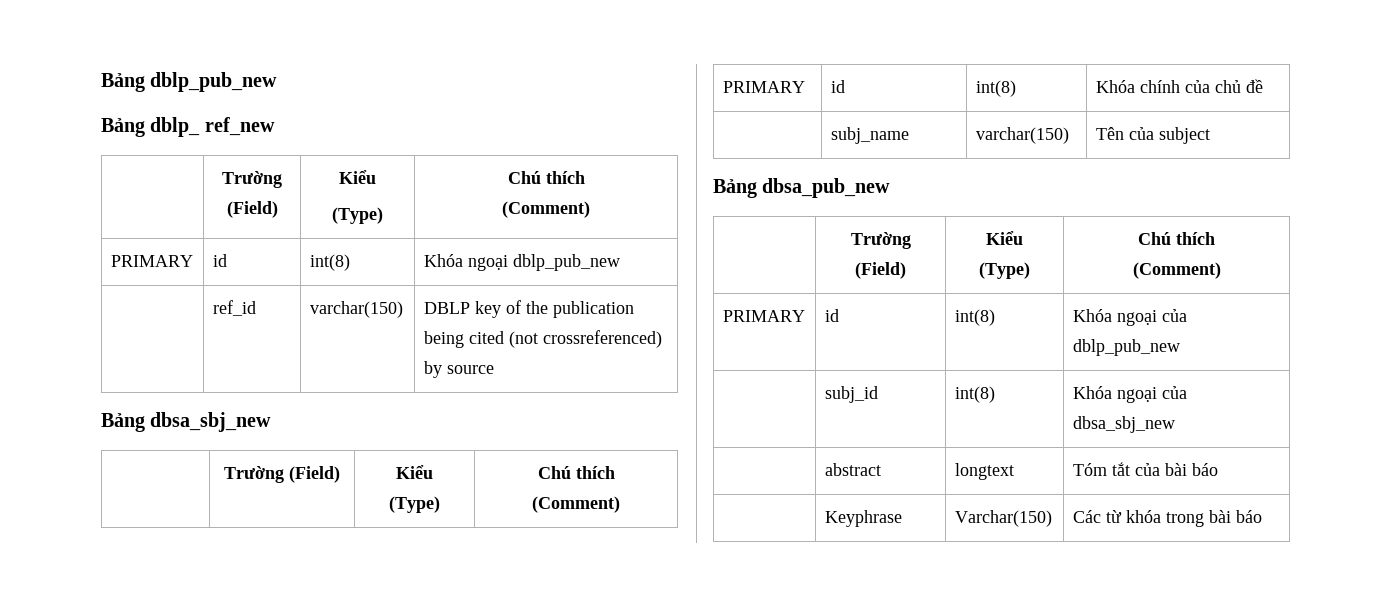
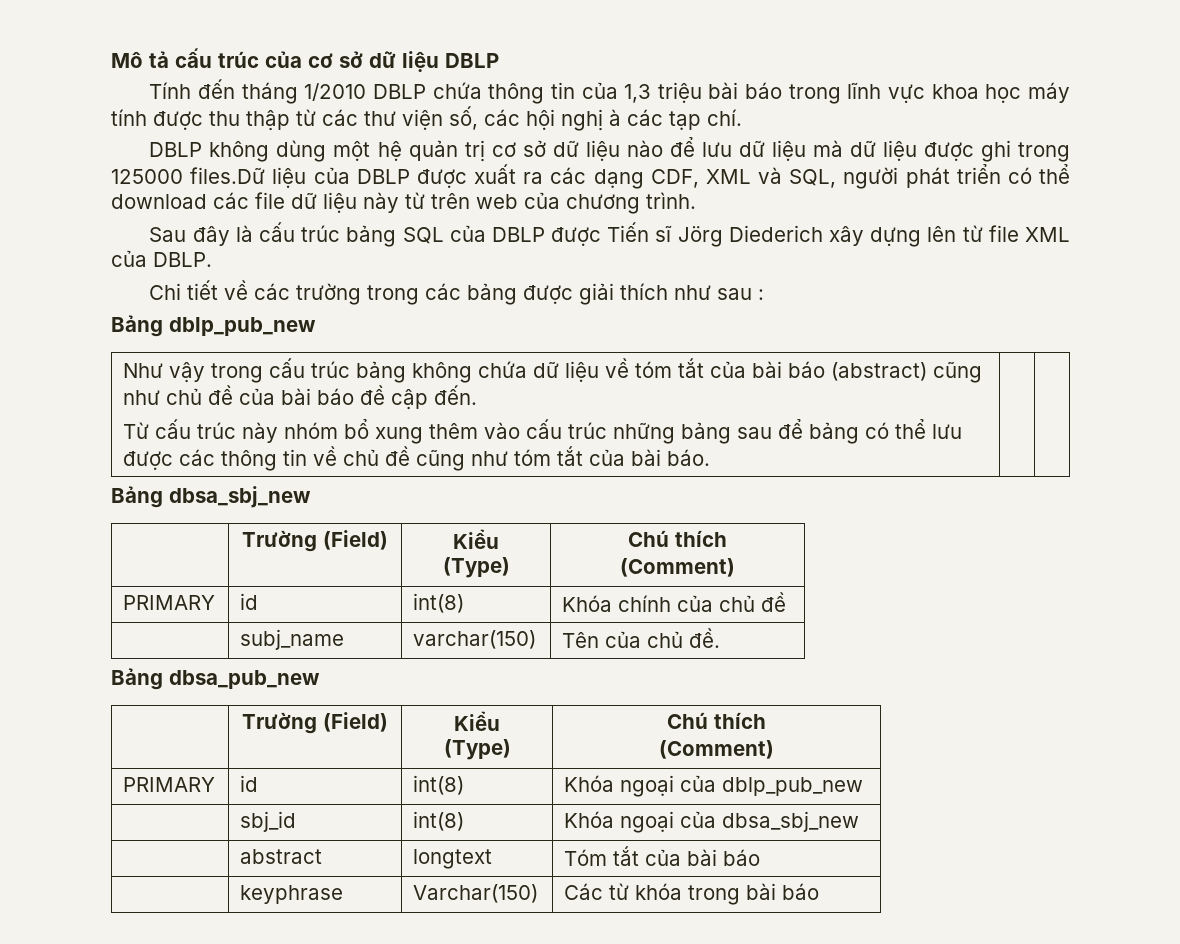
+ Mô tả cấu trúc của cơ sở dữ liệu DBLP
+ Tính đến tháng 1/2010 DBLP chứa thông tin của 1,3 triệu bài báo trong lĩnh vực khoa học máy tính được thu thập từ các thư viện số, các hội nghị à các tạp chí.
+ DBLP không dùng một hệ quản trị cơ sở dữ liệu nào để lưu dữ liệu mà dữ liệu được ghi trong 125000 files.Dữ liệu của DBLP được xuất ra các dạng CDF, XML và SQL, người phát triển có thể download các file dữ liệu này từ trên web của chương trình.
+ Sau đây là cấu trúc bảng SQL của DBLP được Tiến sĩ Jörg Diederich xây dựng lên từ file XML của DBLP.
+ Chi tiết về các trường trong các bảng được giải thích như sau :
  Bảng dblp_pub_new
- Bảng dblp_ ref_new
- | Trường (Field) | Kiểu
- (Type) | Chú thích
- (Comment)
- PRIMARY | id | int(8) | Khóa ngoại dblp_pub_new
- | ref_id | varchar(150) | DBLP key of the publication being cited (not crossreferenced) by source
+ Như vậy trong cấu trúc bảng không chứa dữ liệu về tóm tắt của bài báo (abstract) cũng như chủ đề của bài báo đề cập đến.
+ Từ cấu trúc này nhóm bổ xung thêm vào cấu trúc những bảng sau để bảng có thể lưu được các thông tin về chủ đề cũng như tóm tắt của bài báo.
- | subj_name | varchar(150) | Tên của subject
+ | subj_name | varchar(150) | Tên của chủ đề.
- | subj_id | int(8) | Khóa ngoại của dbsa_sbj_new
+ | sbj_id | int(8) | Khóa ngoại của dbsa_sbj_new
- | Keyphrase | Varchar(150) | Các từ khóa trong bài báo
+ | keyphrase | Varchar(150) | Các từ khóa trong bài báo

